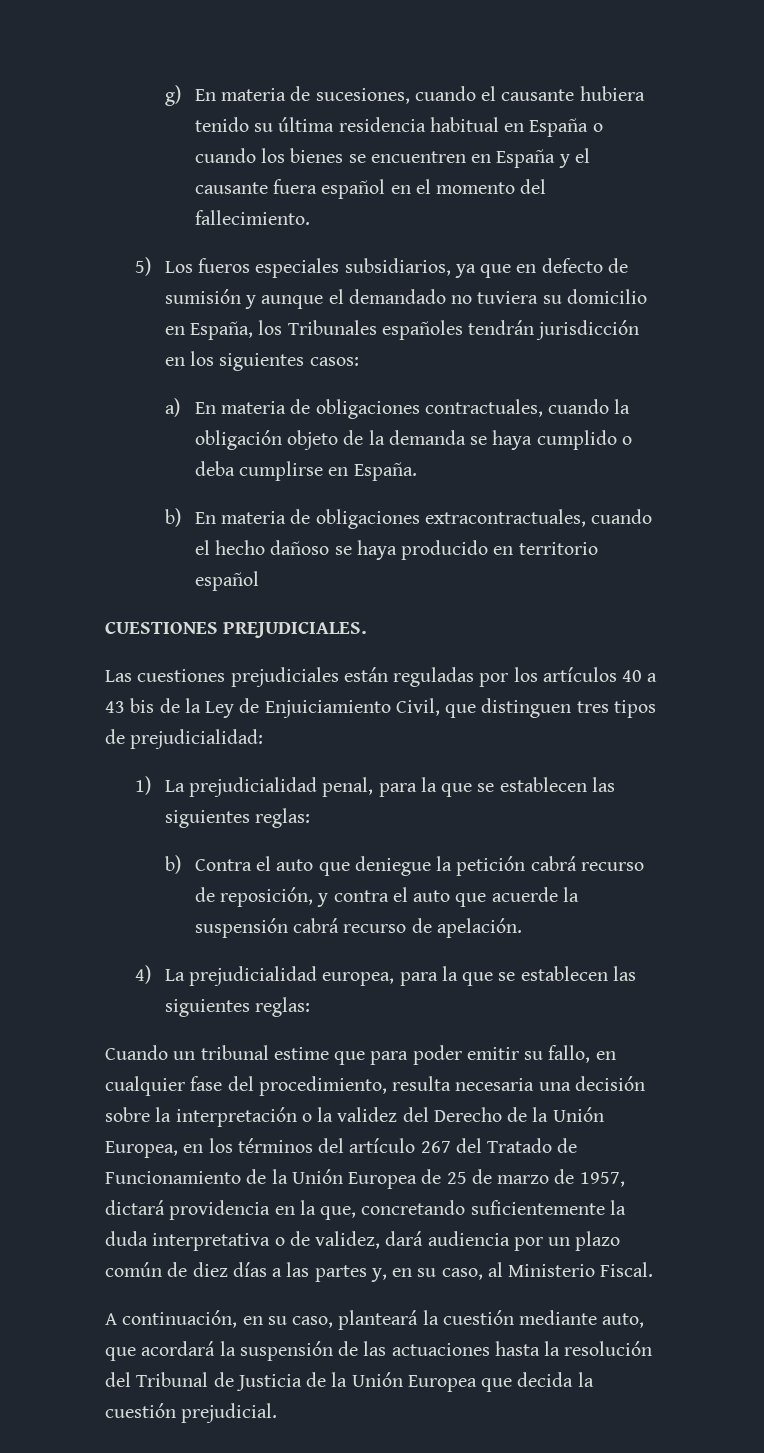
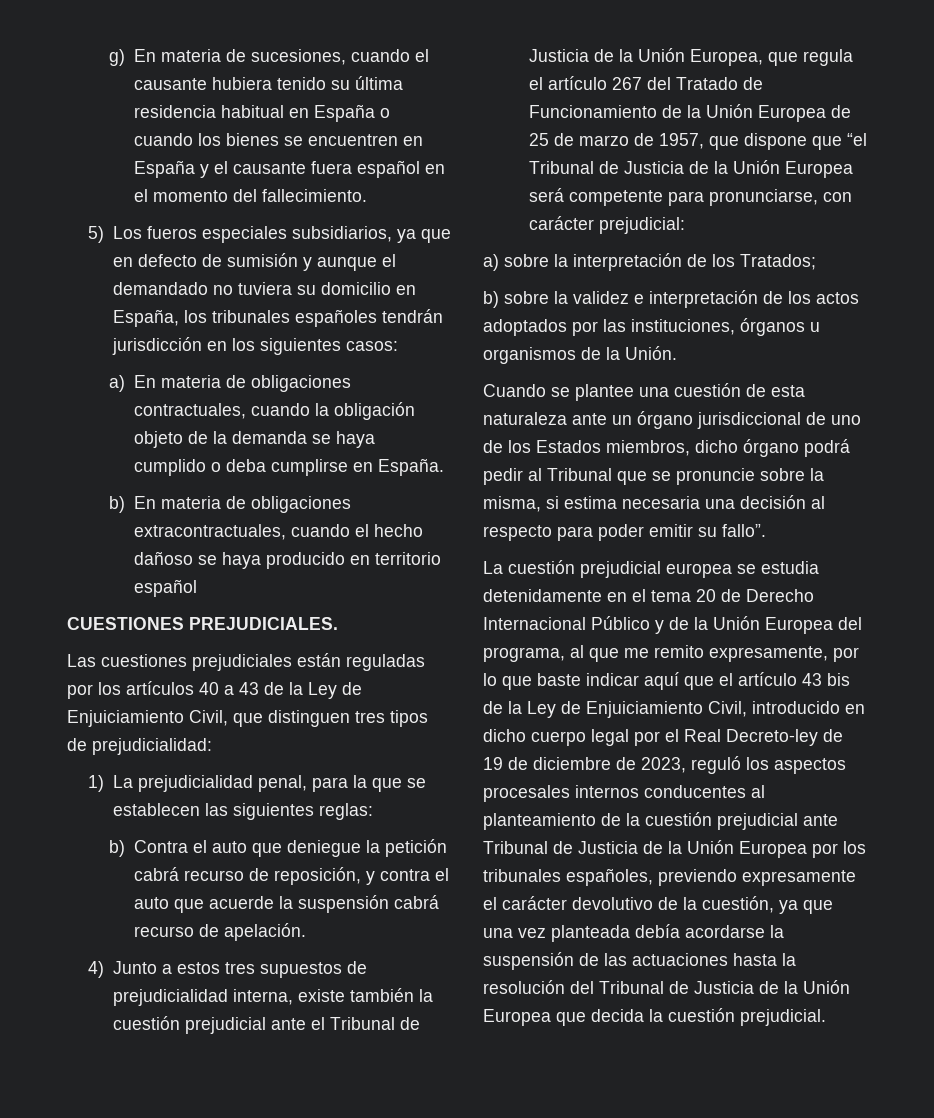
- 5) Los fueros especiales subsidiarios, ya que en defecto de sumisión y aunque el demandado no tuviera su domicilio en España, los Tribunales españoles tendrán jurisdicción en los siguientes casos:
+ 5) Los fueros especiales subsidiarios, ya que en defecto de sumisión y aunque el demandado no tuviera su domicilio en España, los tribunales españoles tendrán jurisdicción en los siguientes casos:
- Las cuestiones prejudiciales están reguladas por los artículos 40 a 43 bis de la Ley de Enjuiciamiento Civil, que distinguen tres tipos de prejudicialidad:
+ Las cuestiones prejudiciales están reguladas por los artículos 40 a 43 de la Ley de Enjuiciamiento Civil, que distinguen tres tipos de prejudicialidad:
- 4) La prejudicialidad europea, para la que se establecen las siguientes reglas:
- Cuando un tribunal estime que para poder emitir su fallo, en cualquier fase del procedimiento, resulta necesaria una decisión sobre la interpretación o la validez del Derecho de la Unión Europea, en los términos del artículo 267 del Tratado de Funcionamiento de la Unión Europea de 25 de marzo de 1957, dictará providencia en la que, concretando suficientemente la duda interpretativa o de validez, dará audiencia por un plazo común de diez días a las partes y, en su caso, al Ministerio Fiscal.
- A continuación, en su caso, planteará la cuestión mediante auto, que acordará la suspensión de las actuaciones hasta la resolución del Tribunal de Justicia de la Unión Europea que decida la cuestión prejudicial.
+ 4) Junto a estos tres supuestos de prejudicialidad interna, existe también la cuestión prejudicial ante el Tribunal de Justicia de la Unión Europea, que regula el artículo 267 del Tratado de Funcionamiento de la Unión Europea de 25 de marzo de 1957, que dispone que “el Tribunal de Justicia de la Unión Europea será competente para pronunciarse, con carácter prejudicial:
+ a) sobre la interpretación de los Tratados;
+ b) sobre la validez e interpretación de los actos adoptados por las instituciones, órganos u organismos de la Unión.
+ Cuando se plantee una cuestión de esta naturaleza ante un órgano jurisdiccional de uno de los Estados miembros, dicho órgano podrá pedir al Tribunal que se pronuncie sobre la misma, si estima necesaria una decisión al respecto para poder emitir su fallo”.
+ La cuestión prejudicial europea se estudia detenidamente en el tema 20 de Derecho Internacional Público y de la Unión Europea del programa, al que me remito expresamente, por lo que baste indicar aquí que el artículo 43 bis de la Ley de Enjuiciamiento Civil, introducido en dicho cuerpo legal por el Real Decreto-ley de 19 de diciembre de 2023, reguló los aspectos procesales internos conducentes al planteamiento de la cuestión prejudicial ante Tribunal de Justicia de la Unión Europea por los tribunales españoles, previendo expresamente el carácter devolutivo de la cuestión, ya que una vez planteada debía acordarse la suspensión de las actuaciones hasta la resolución del Tribunal de Justicia de la Unión Europea que decida la cuestión prejudicial.

